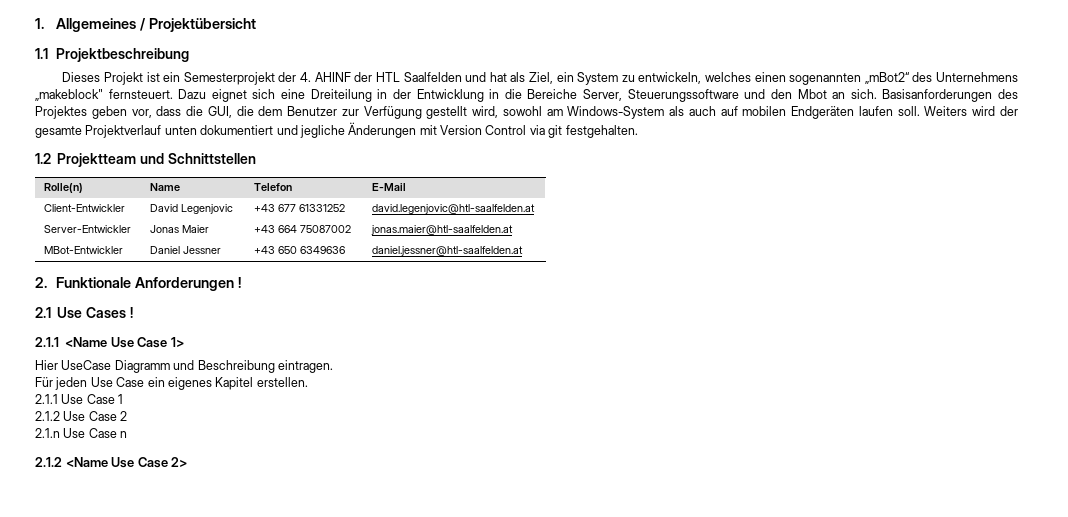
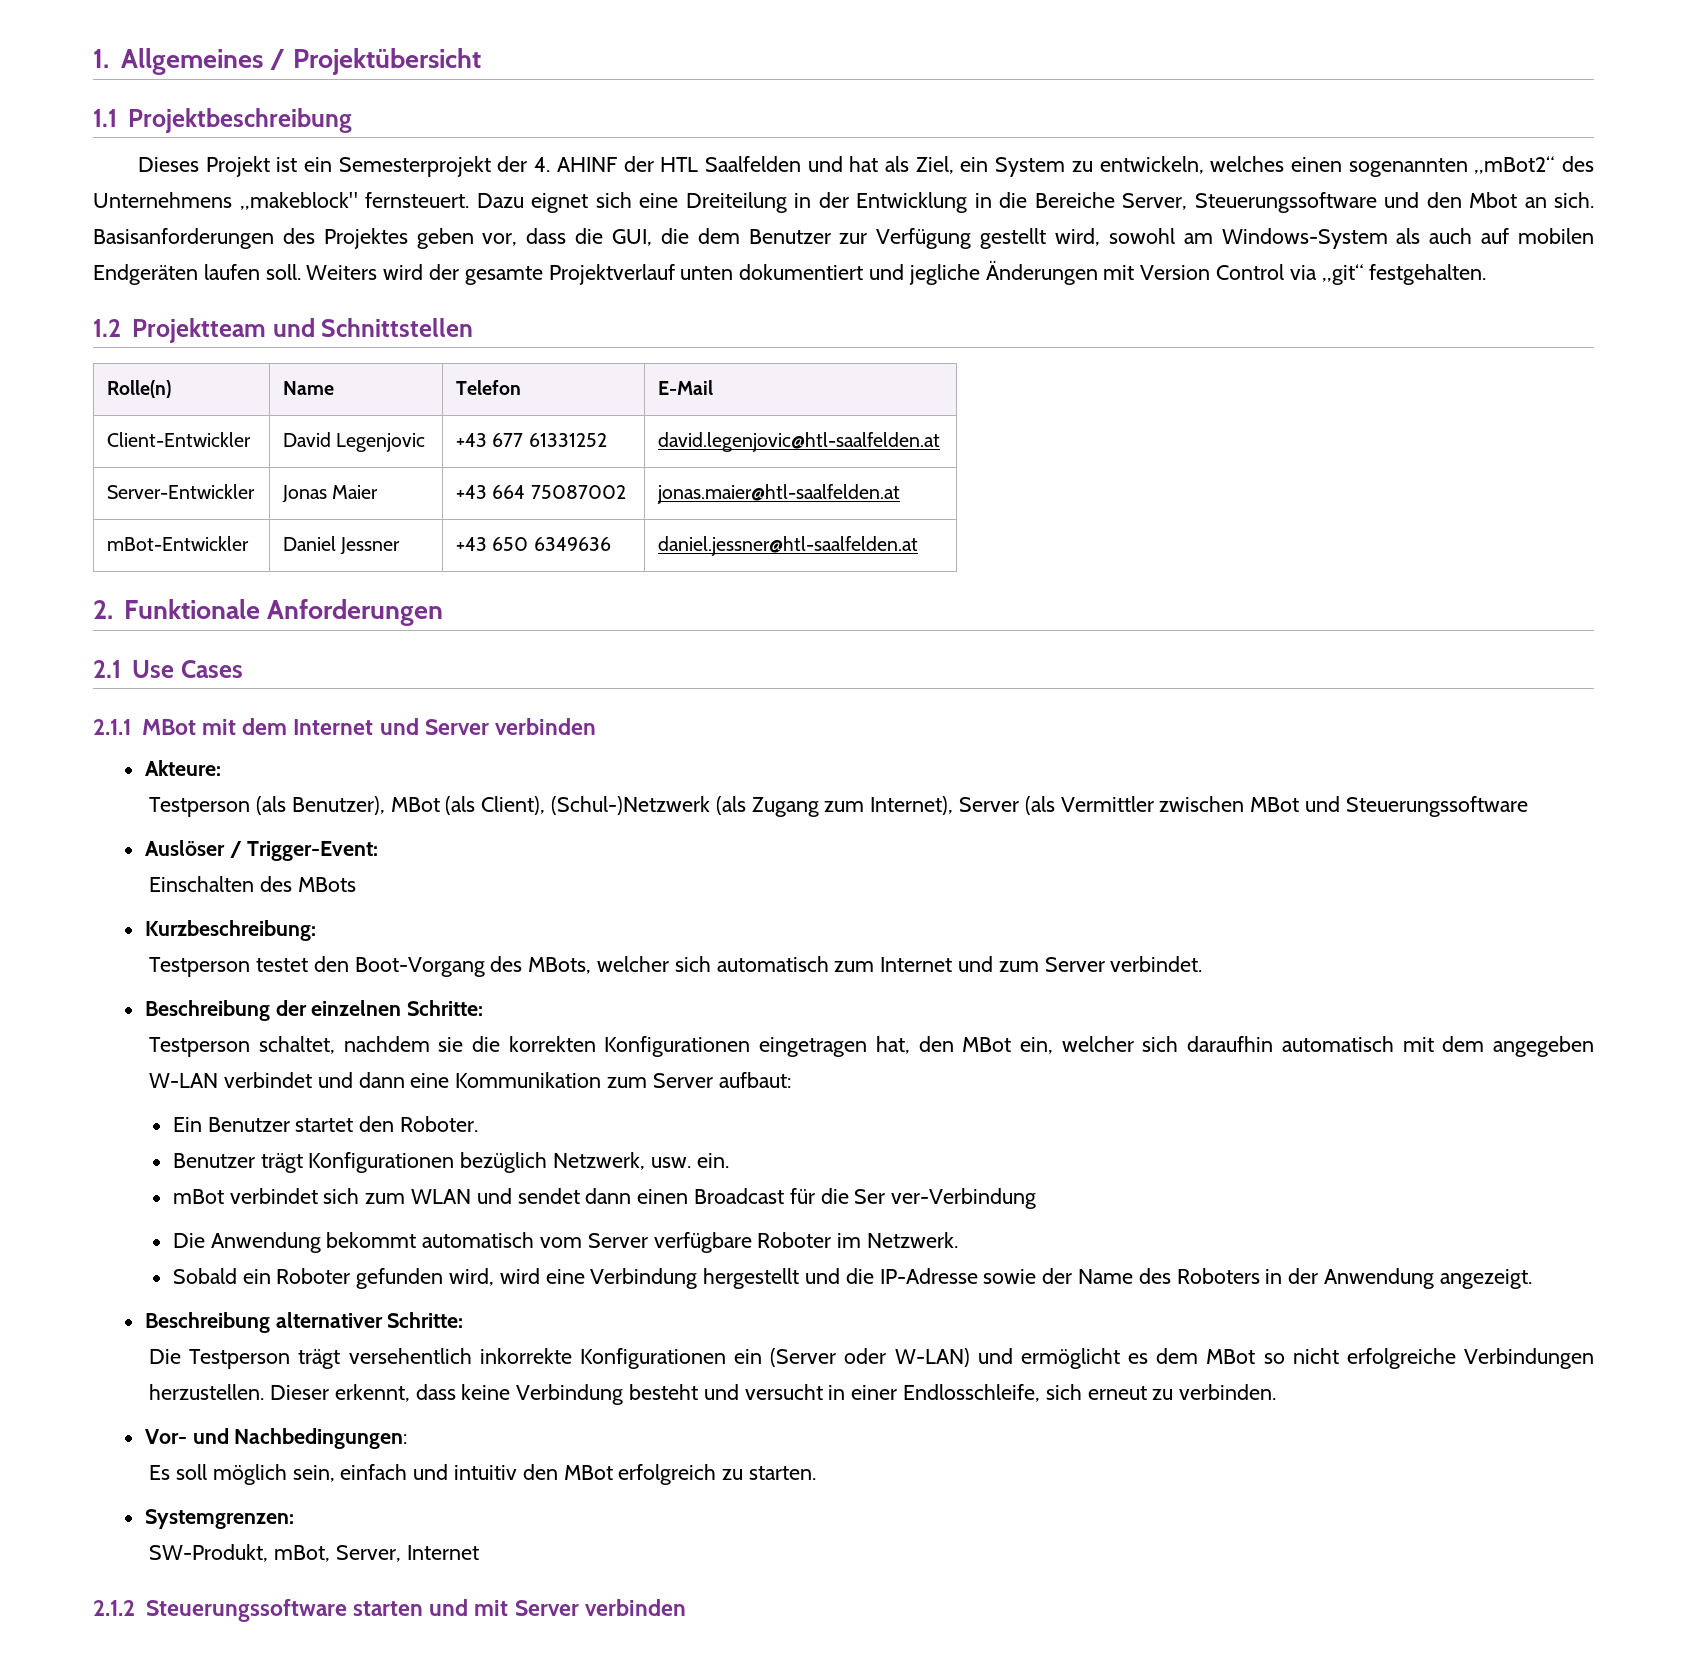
- Weiters wird der gesamte Projektverlauf unten dokumentiert und jegliche Änderungen mit Version Control via git festgehalten.
+ Weiters wird der gesamte Projektverlauf unten dokumentiert und jegliche Änderungen mit Version Control via „git“ festgehalten.
- MBot-Entwickler | Daniel Jessner | +43 650 6349636 | daniel.jessner@htl-saalfelden.at
+ mBot-Entwickler | Daniel Jessner | +43 650 6349636 | daniel.jessner@htl-saalfelden.at
- 2. Funktionale Anforderungen !
+ 2. Funktionale Anforderungen
- 2.1 Use Cases !
- 2.1.1 <Name Use Case 1>
- Hier UseCase Diagramm und Beschreibung eintragen.
- Für jeden Use Case ein eigenes Kapitel erstellen.
- 2.1.1 Use Case 1
- 2.1.2 Use Case 2
- 2.1.n Use Case n
- 2.1.2 <Name Use Case 2>
+ 2.1 Use Cases
+ 2.1.1 MBot mit dem Internet und Server verbinden
+ Akteure:
+ Testperson (als Benutzer), MBot (als Client), (Schul-)Netzwerk (als Zugang zum Internet), Server (als Vermittler zwischen MBot und Steuerungssoftware
+ Auslöser / Trigger-Event:
+ Einschalten des MBots
+ Kurzbeschreibung:
+ Testperson testet den Boot-Vorgang des MBots, welcher sich automatisch zum Internet und zum Server verbindet.
+ Beschreibung der einzelnen Schritte:
+ Testperson schaltet, nachdem sie die korrekten Konfigurationen eingetragen hat, den MBot ein, welcher sich daraufhin automatisch mit dem angegeben W-LAN verbindet und dann eine Kommunikation zum Server aufbaut:
+ Ein Benutzer startet den Roboter.
+ Benutzer trägt Konfigurationen bezüglich Netzwerk, usw. ein.
+ mBot verbindet sich zum WLAN und sendet dann einen Broadcast für die Ser ver-Verbindung
+ Die Anwendung bekommt automatisch vom Server verfügbare Roboter im Netzwerk.
+ Sobald ein Roboter gefunden wird, wird eine Verbindung hergestellt und die IP-Adresse sowie der Name des Roboters in der Anwendung angezeigt.
+ Beschreibung alternativer Schritte:
+ Die Testperson trägt versehentlich inkorrekte Konfigurationen ein (Server oder W-LAN) und ermöglicht es dem MBot so nicht erfolgreiche Verbindungen herzustellen. Dieser erkennt, dass keine Verbindung besteht und versucht in einer Endlosschleife, sich erneut zu verbinden.
+ Vor- und Nachbedingungen:
+ Es soll möglich sein, einfach und intuitiv den MBot erfolgreich zu starten.
+ Systemgrenzen:
+ SW-Produkt, mBot, Server, Internet
+ 2.1.2 Steuerungssoftware starten und mit Server verbinden

